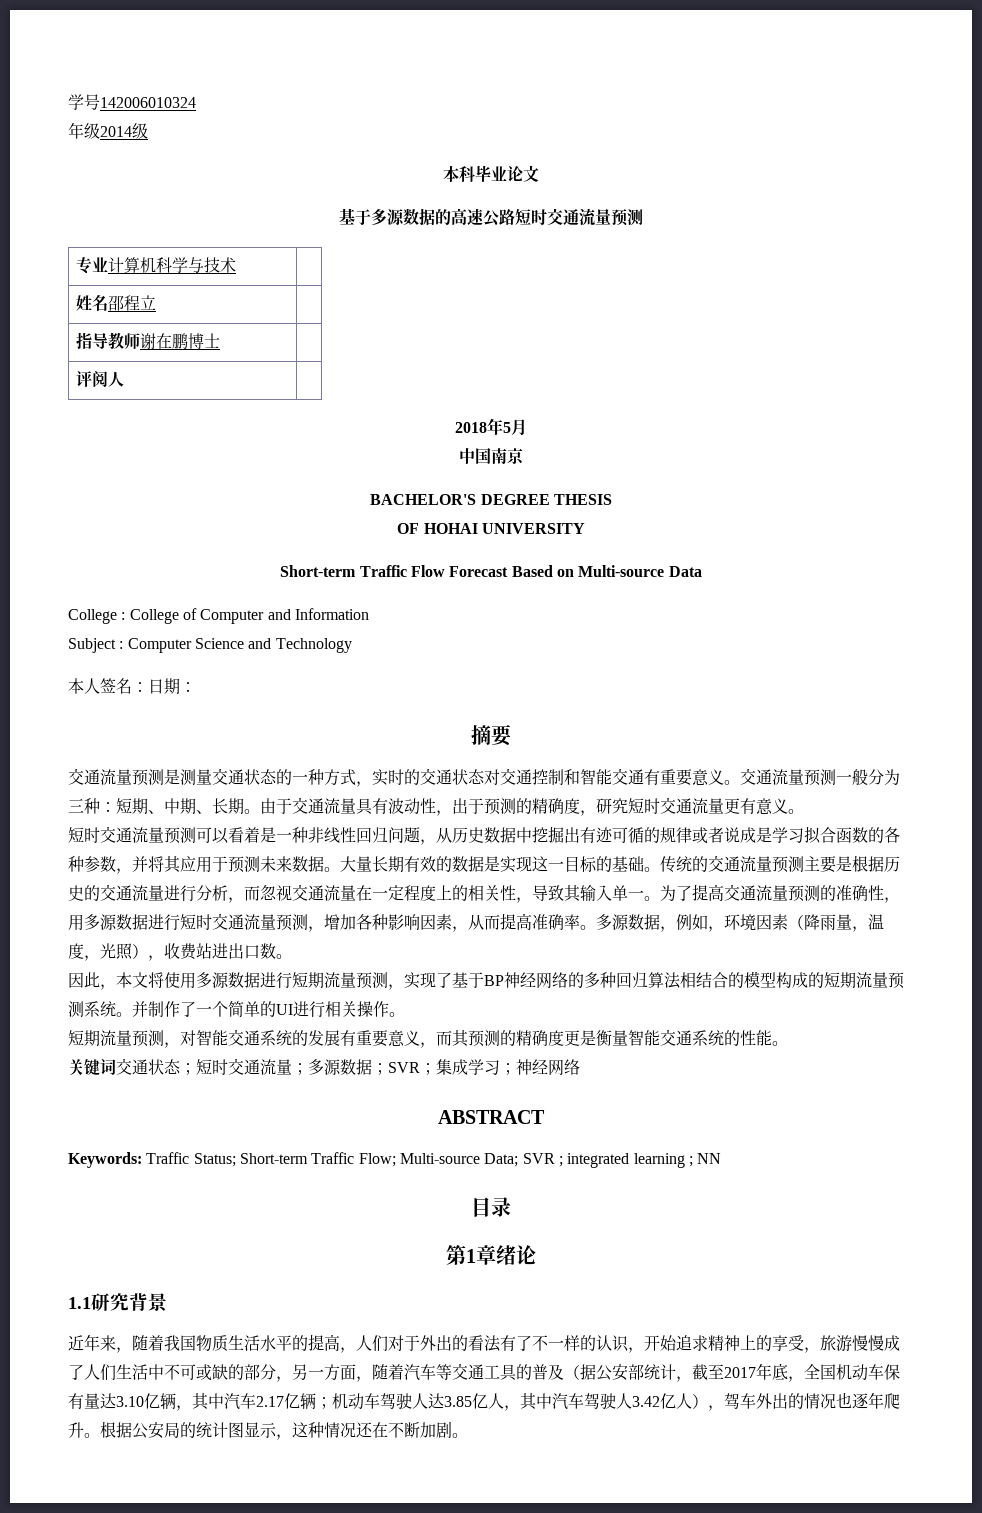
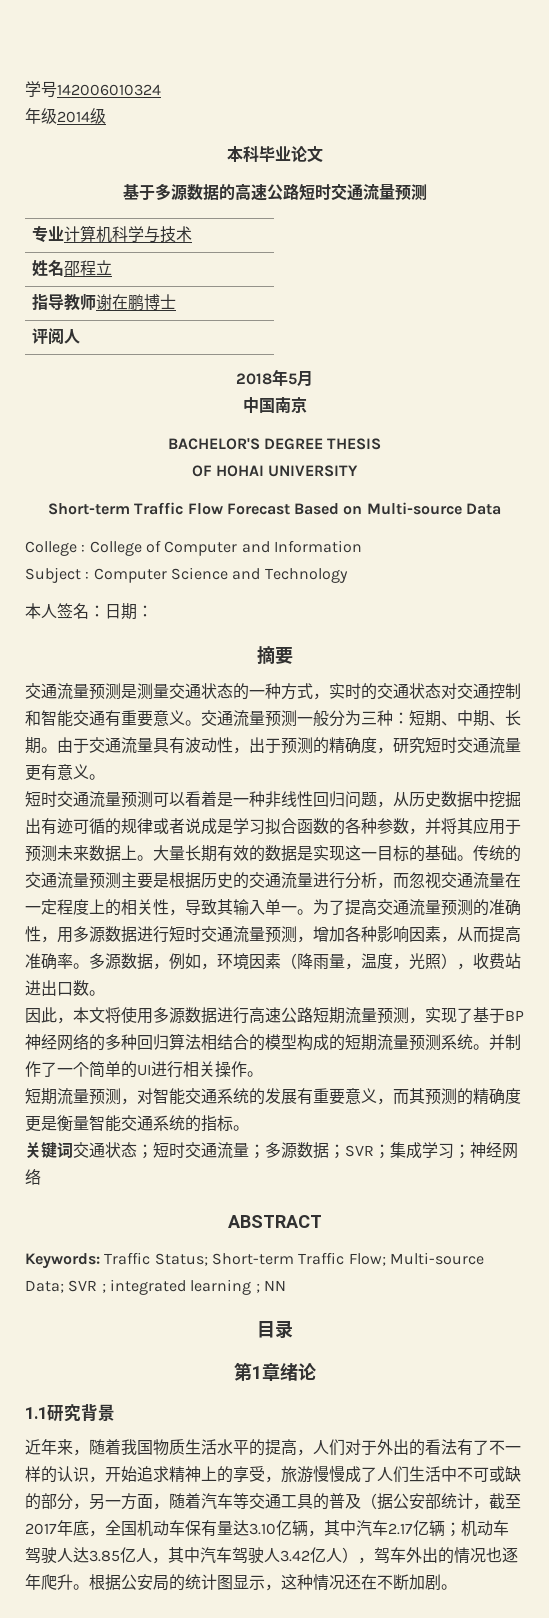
- 短时交通流量预测可以看着是一种非线性回归问题，从历史数据中挖掘出有迹可循的规律或者说成是学习拟合函数的各种参数，并将其应用于预测未来数据。
+ 短时交通流量预测可以看着是一种非线性回归问题，从历史数据中挖掘出有迹可循的规律或者说成是学习拟合函数的各种参数，并将其应用于预测未来数据上。
- 因此，本文将使用多源数据进行短期流量预测，实现了基于BP神经网络的多种回归算法相结合的模型构成的短期流量预测系统。
+ 因此，本文将使用多源数据进行高速公路短期流量预测，实现了基于BP神经网络的多种回归算法相结合的模型构成的短期流量预测系统。
- 短期流量预测，对智能交通系统的发展有重要意义，而其预测的精确度更是衡量智能交通系统的性能。
+ 短期流量预测，对智能交通系统的发展有重要意义，而其预测的精确度更是衡量智能交通系统的指标。

